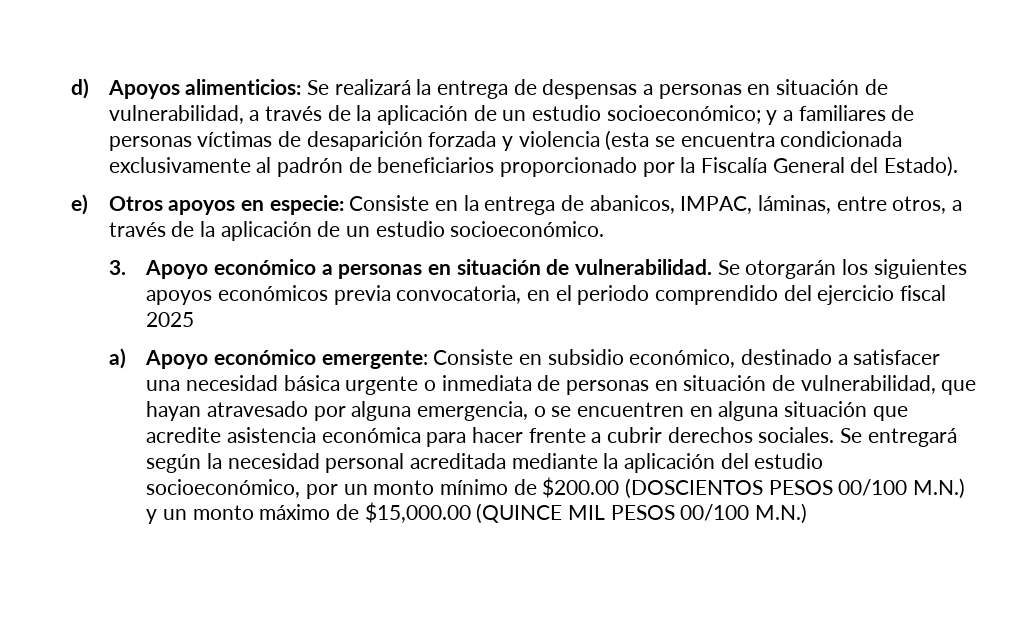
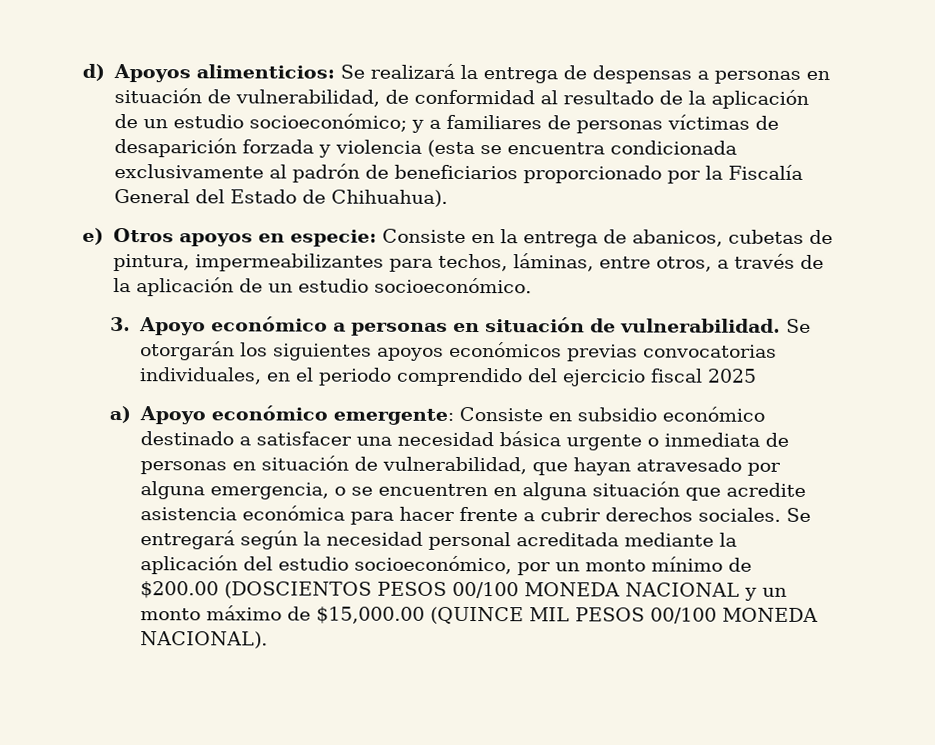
- d) Apoyos alimenticios: Se realizará la entrega de despensas a personas en situación de vulnerabilidad, a través de la aplicación de un estudio socioeconómico; y a familiares de personas víctimas de desaparición forzada y violencia (esta se encuentra condicionada exclusivamente al padrón de beneficiarios proporcionado por la Fiscalía General del Estado).
+ d) Apoyos alimenticios: Se realizará la entrega de despensas a personas en situación de vulnerabilidad, de conformidad al resultado de la aplicación de un estudio socioeconómico; y a familiares de personas víctimas de desaparición forzada y violencia (esta se encuentra condicionada exclusivamente al padrón de beneficiarios proporcionado por la Fiscalía General del Estado de Chihuahua).
- e) Otros apoyos en especie: Consiste en la entrega de abanicos, IMPAC, láminas, entre otros, a través de la aplicación de un estudio socioeconómico.
+ e) Otros apoyos en especie: Consiste en la entrega de abanicos, cubetas de pintura, impermeabilizantes para techos, láminas, entre otros, a través de la aplicación de un estudio socioeconómico.
- Se otorgarán los siguientes apoyos económicos previa convocatoria, en el periodo comprendido del ejercicio fiscal 2025
+ Se otorgarán los siguientes apoyos económicos previas convocatorias individuales, en el periodo comprendido del ejercicio fiscal 2025
- a) Apoyo económico emergente: Consiste en subsidio económico, destinado a satisfacer una necesidad básica urgente o inmediata de personas en situación de vulnerabilidad, que hayan atravesado por alguna emergencia, o se encuentren en alguna situación que acredite asistencia económica para hacer frente a cubrir derechos sociales.
+ a) Apoyo económico emergente: Consiste en subsidio económico destinado a satisfacer una necesidad básica urgente o inmediata de personas en situación de vulnerabilidad, que hayan atravesado por alguna emergencia, o se encuentren en alguna situación que acredite asistencia económica para hacer frente a cubrir derechos sociales.
- Se entregará según la necesidad personal acreditada mediante la aplicación del estudio socioeconómico, por un monto mínimo de $200.00 (DOSCIENTOS PESOS 00/100 M.N.) y un monto máximo de $15,000.00 (QUINCE MIL PESOS 00/100 M.N.)
+ Se entregará según la necesidad personal acreditada mediante la aplicación del estudio socioeconómico, por un monto mínimo de $200.00 (DOSCIENTOS PESOS 00/100 MONEDA NACIONAL y un monto máximo de $15,000.00 (QUINCE MIL PESOS 00/100 MONEDA NACIONAL).

